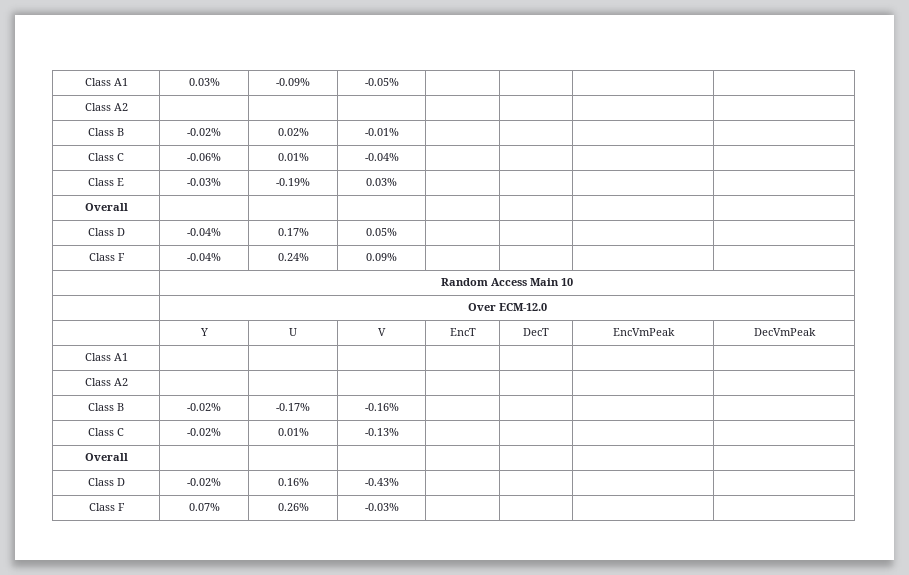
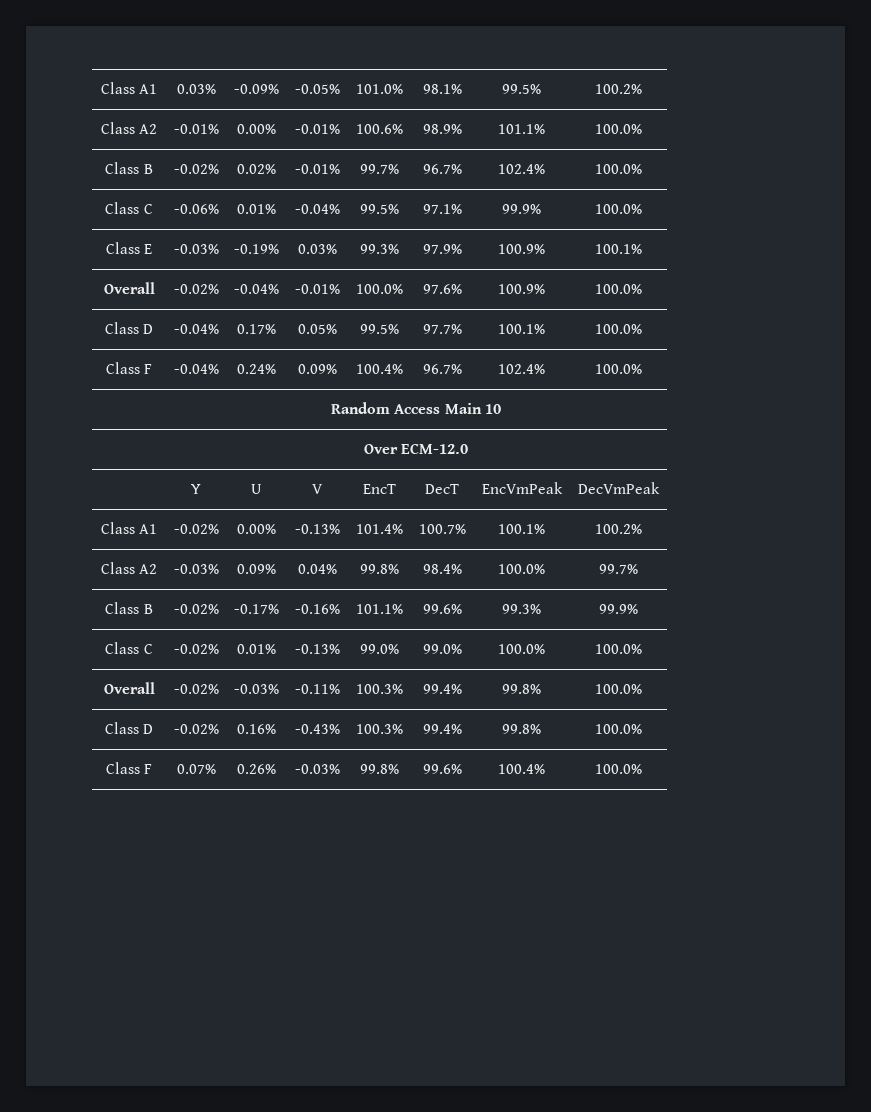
- Class A1 | 0.03% | -0.09% | -0.05% | | | |
- Class A2 | | | | | | |
+ Class A1 | 0.03% | -0.09% | -0.05% | 101.0% | 98.1% | 99.5% | 100.2%
+ Class A2 | -0.01% | 0.00% | -0.01% | 100.6% | 98.9% | 101.1% | 100.0%
- Class B | -0.02% | 0.02% | -0.01% | | | |
+ Class B | -0.02% | 0.02% | -0.01% | 99.7% | 96.7% | 102.4% | 100.0%
- Class C | -0.06% | 0.01% | -0.04% | | | |
+ Class C | -0.06% | 0.01% | -0.04% | 99.5% | 97.1% | 99.9% | 100.0%
- Class E | -0.03% | -0.19% | 0.03% | | | |
- Overall | | | | | | |
+ Class E | -0.03% | -0.19% | 0.03% | 99.3% | 97.9% | 100.9% | 100.1%
+ Overall | -0.02% | -0.04% | -0.01% | 100.0% | 97.6% | 100.9% | 100.0%
- Class D | -0.04% | 0.17% | 0.05% | | | |
+ Class D | -0.04% | 0.17% | 0.05% | 99.5% | 97.7% | 100.1% | 100.0%
- Class F | -0.04% | 0.24% | 0.09% | | | |
+ Class F | -0.04% | 0.24% | 0.09% | 100.4% | 96.7% | 102.4% | 100.0%
- Class A1 | | | | | | |
- Class A2 | | | | | | |
+ Class A1 | -0.02% | 0.00% | -0.13% | 101.4% | 100.7% | 100.1% | 100.2%
+ Class A2 | -0.03% | 0.09% | 0.04% | 99.8% | 98.4% | 100.0% | 99.7%
- Class B | -0.02% | -0.17% | -0.16% | | | |
+ Class B | -0.02% | -0.17% | -0.16% | 101.1% | 99.6% | 99.3% | 99.9%
- Class C | -0.02% | 0.01% | -0.13% | | | |
- Overall | | | | | | |
+ Class C | -0.02% | 0.01% | -0.13% | 99.0% | 99.0% | 100.0% | 100.0%
+ Overall | -0.02% | -0.03% | -0.11% | 100.3% | 99.4% | 99.8% | 100.0%
- Class D | -0.02% | 0.16% | -0.43% | | | |
+ Class D | -0.02% | 0.16% | -0.43% | 100.3% | 99.4% | 99.8% | 100.0%
- Class F | 0.07% | 0.26% | -0.03% | | | |
+ Class F | 0.07% | 0.26% | -0.03% | 99.8% | 99.6% | 100.4% | 100.0%

